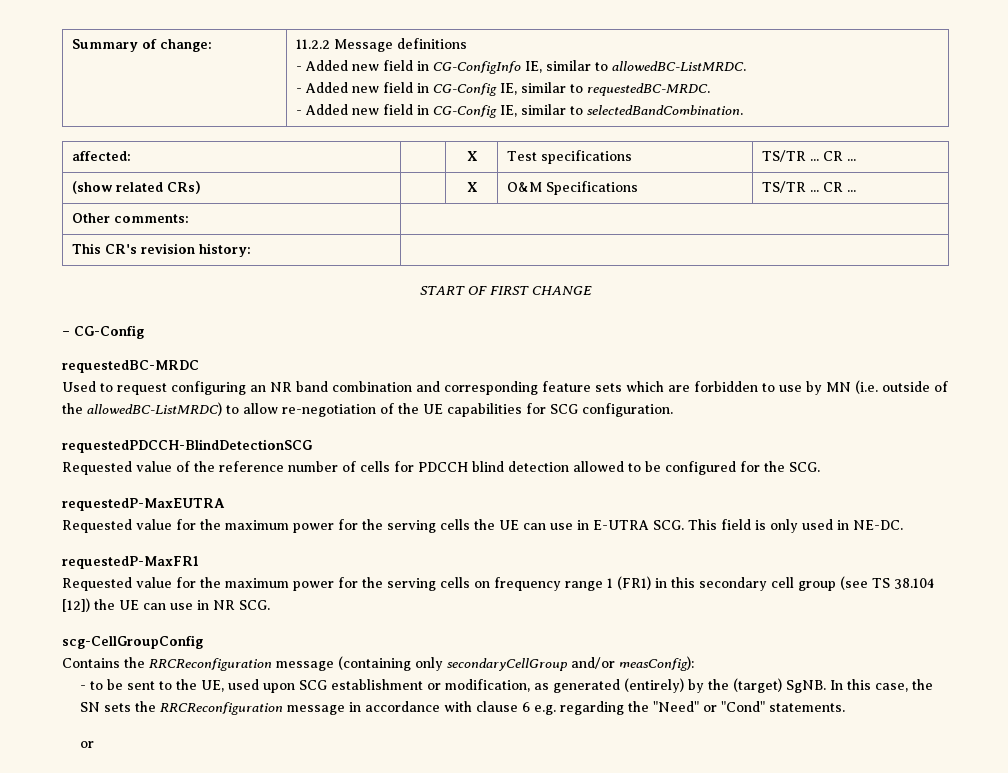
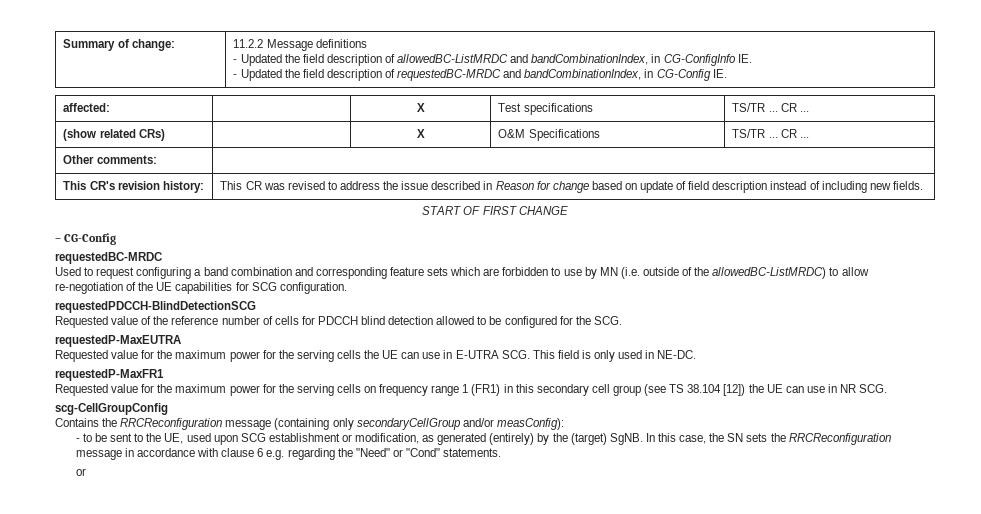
  Summary of change: | 11.2.2 Message definitions
- - Added new field in CG-ConfigInfo IE, similar to allowedBC-ListMRDC.
- - Added new field in CG-Config IE, similar to requestedBC-MRDC.
- - Added new field in CG-Config IE, similar to selectedBandCombination.
+ - Updated the field description of allowedBC-ListMRDC and bandCombinationIndex, in CG-ConfigInfo IE.
+ - Updated the field description of requestedBC-MRDC and bandCombinationIndex, in CG-Config IE.
- This CR's revision history: |
+ This CR's revision history: | This CR was revised to address the issue described in Reason for change based on update of field description instead of including new fields.
- Used to request configuring an NR band combination and corresponding feature sets which are forbidden to use by MN (i.e. outside of the allowedBC-ListMRDC) to allow re-negotiation of the UE capabilities for SCG configuration.
+ Used to request configuring a band combination and corresponding feature sets which are forbidden to use by MN (i.e. outside of the allowedBC-ListMRDC) to allow re-negotiation of the UE capabilities for SCG configuration.

